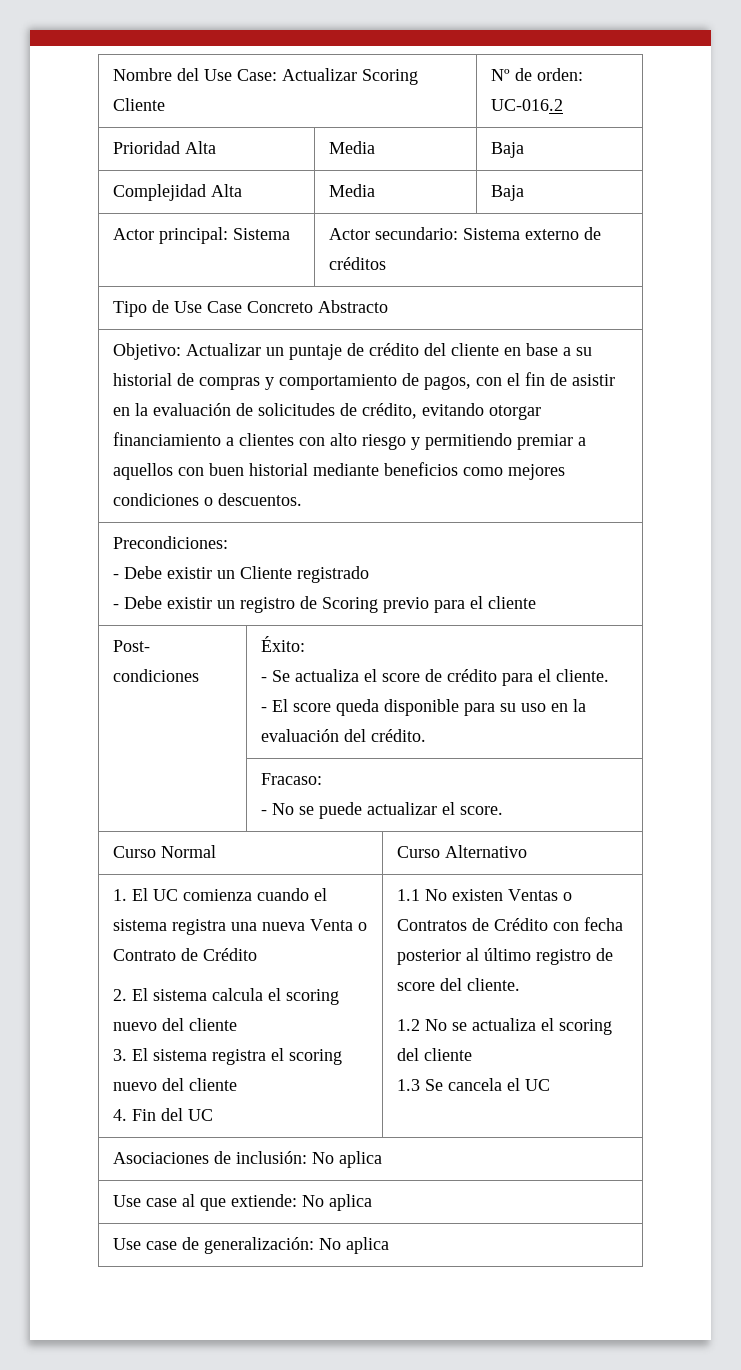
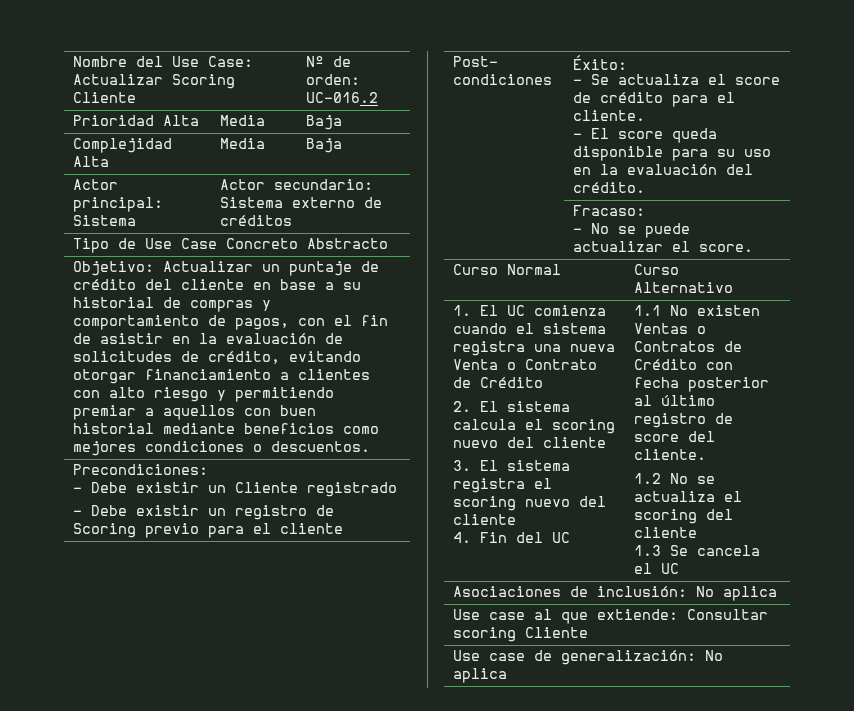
- Use case al que extiende: No aplica
+ Use case al que extiende: Consultar scoring Cliente

